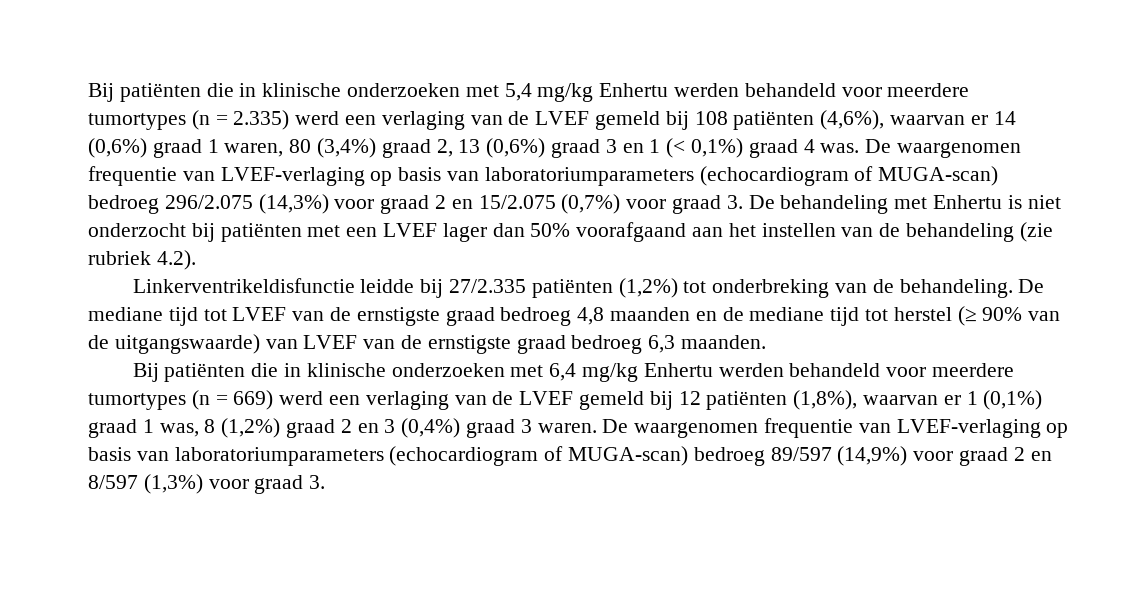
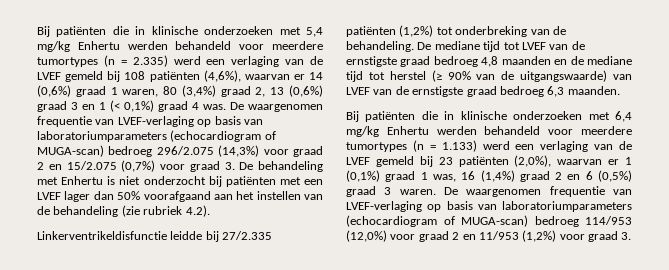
- Bij patiënten die in klinische onderzoeken met 6,4 mg/kg Enhertu werden behandeld voor meerdere tumortypes (n = 669) werd een verlaging van de LVEF gemeld bij 12 patiënten (1,8%), waarvan er 1 (0,1%) graad 1 was, 8 (1,2%) graad 2 en 3 (0,4%) graad 3 waren.
+ Bij patiënten die in klinische onderzoeken met 6,4 mg/kg Enhertu werden behandeld voor meerdere tumortypes (n = 1.133) werd een verlaging van de LVEF gemeld bij 23 patiënten (2,0%), waarvan er 1 (0,1%) graad 1 was, 16 (1,4%) graad 2 en 6 (0,5%) graad 3 waren.
- De waargenomen frequentie van LVEF-verlaging op basis van laboratoriumparameters (echocardiogram of MUGA-scan) bedroeg 89/597 (14,9%) voor graad 2 en 8/597 (1,3%) voor graad 3.
+ De waargenomen frequentie van LVEF-verlaging op basis van laboratoriumparameters (echocardiogram of MUGA-scan) bedroeg 114/953 (12,0%) voor graad 2 en 11/953 (1,2%) voor graad 3.

